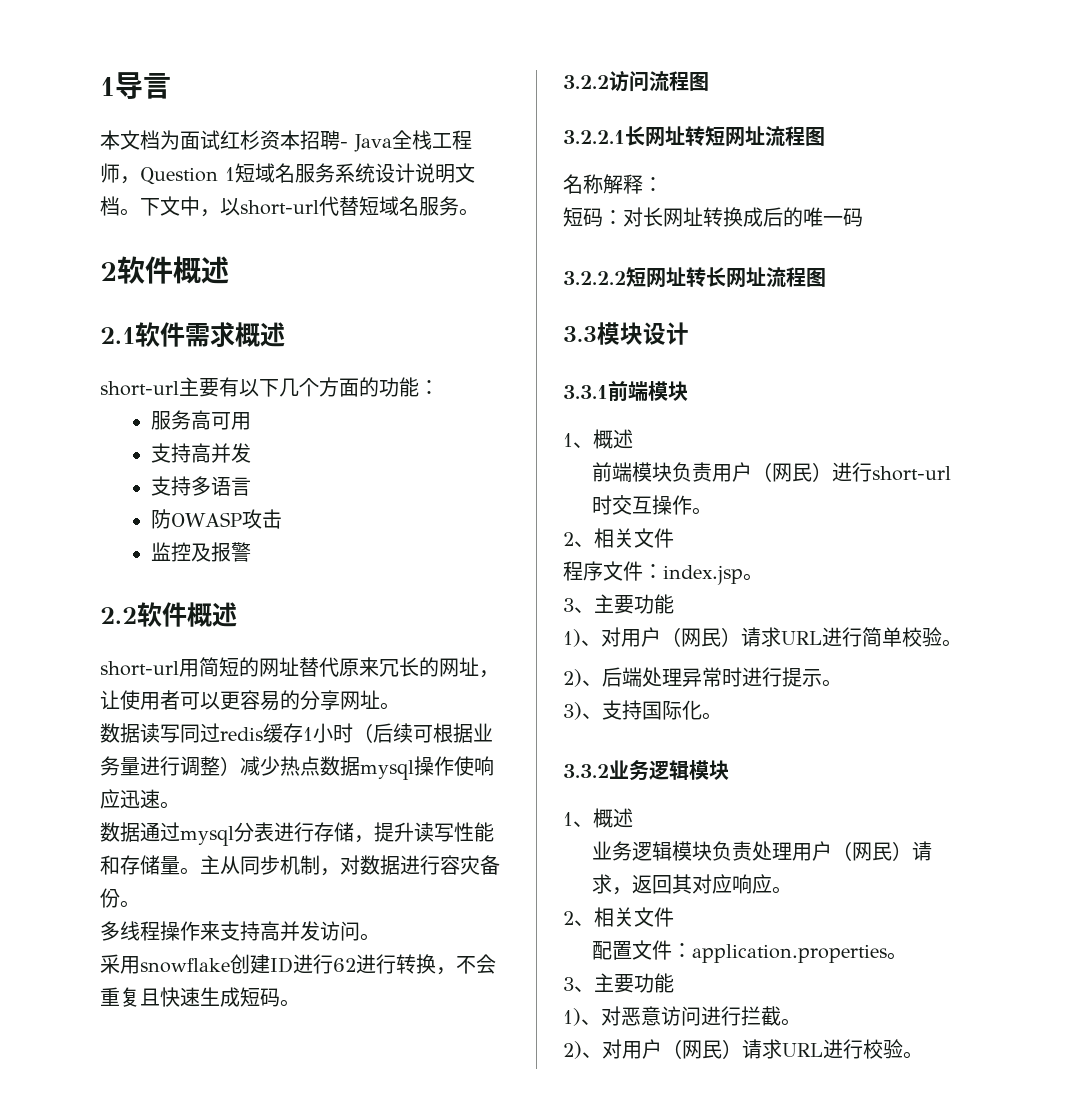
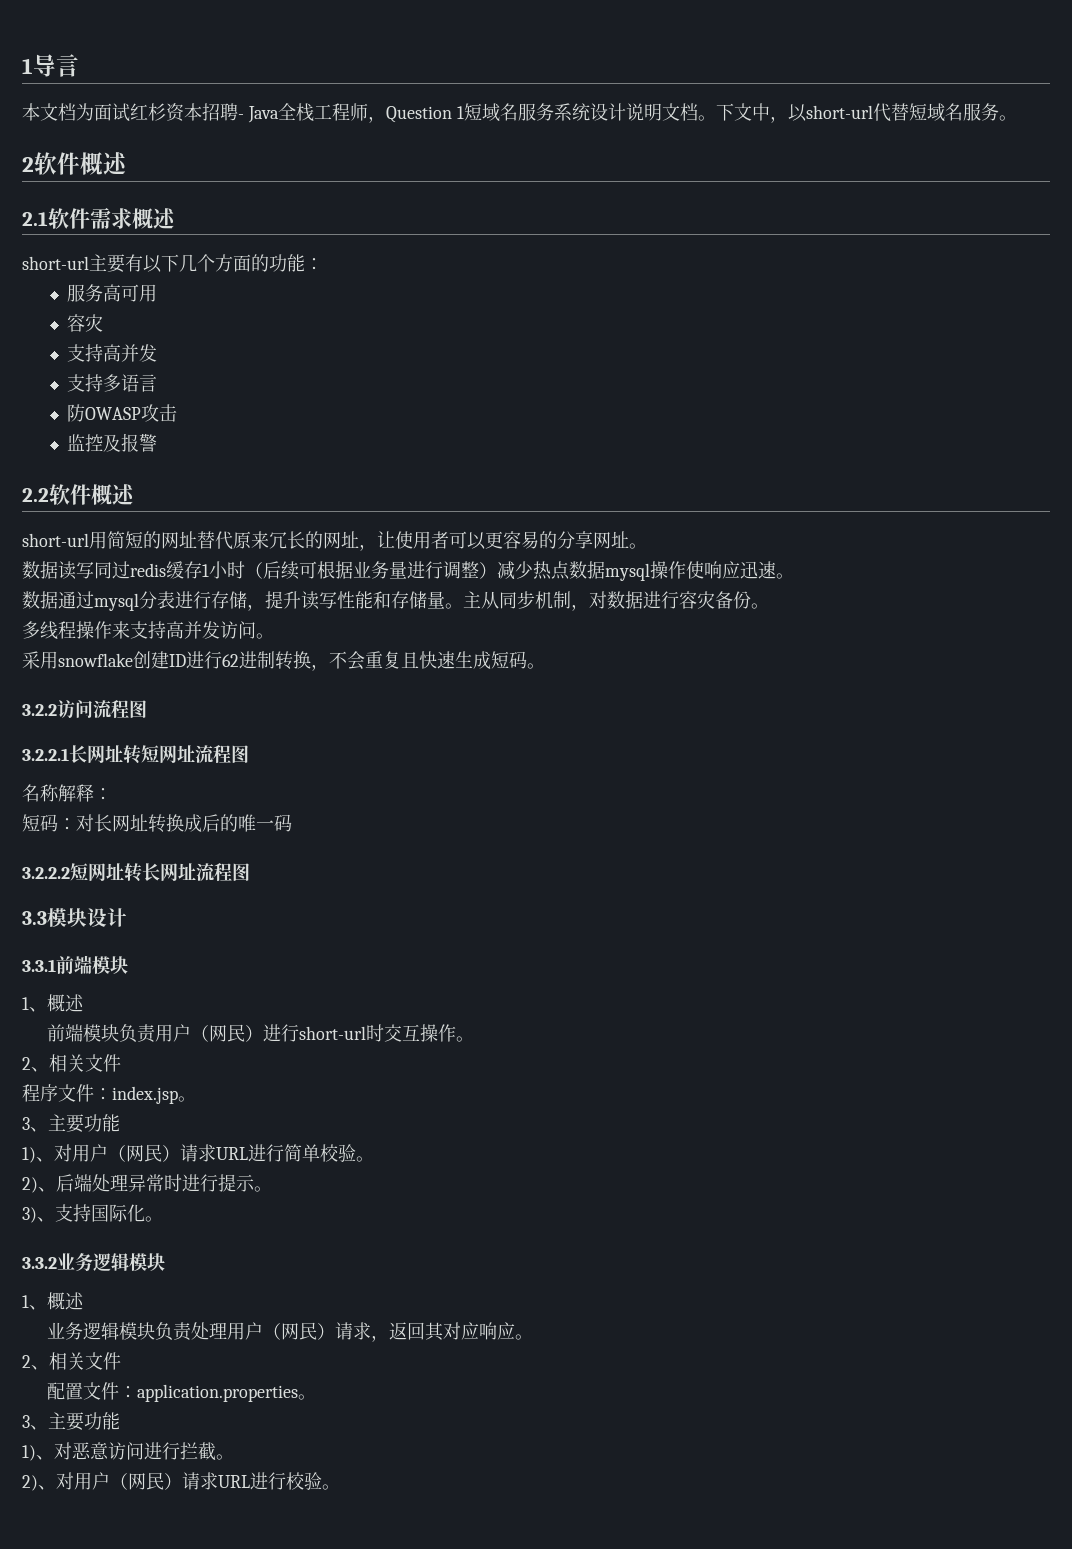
  服务高可用
+ 容灾
- 采用snowflake创建ID进行62进行转换，不会重复且快速生成短码。
+ 采用snowflake创建ID进行62进制转换，不会重复且快速生成短码。

